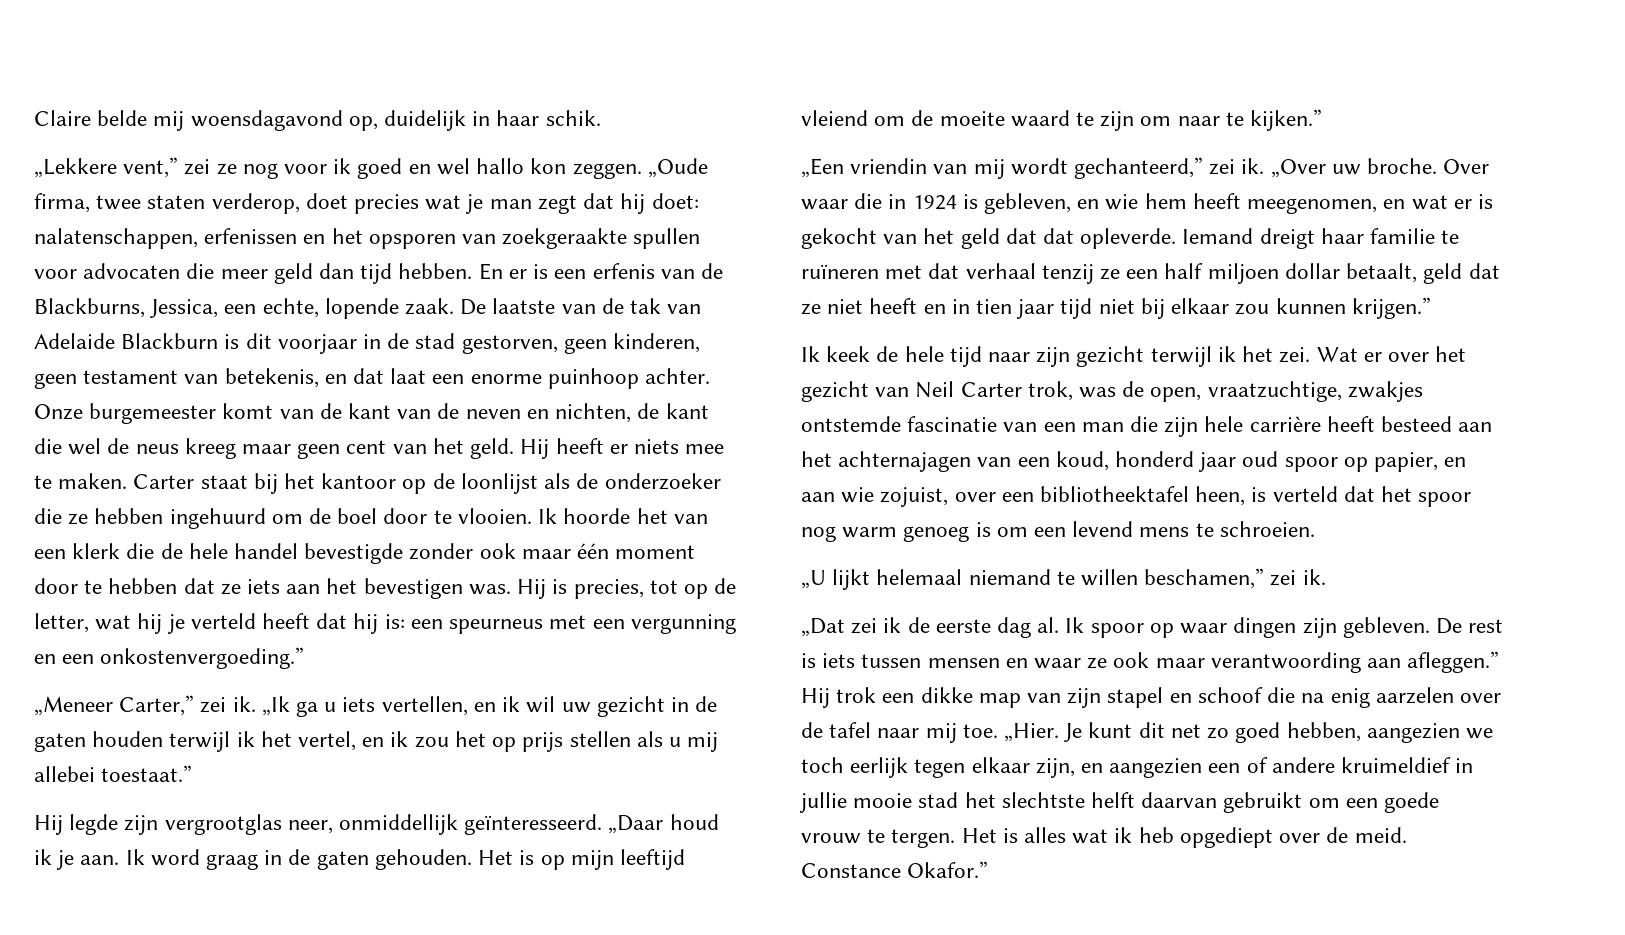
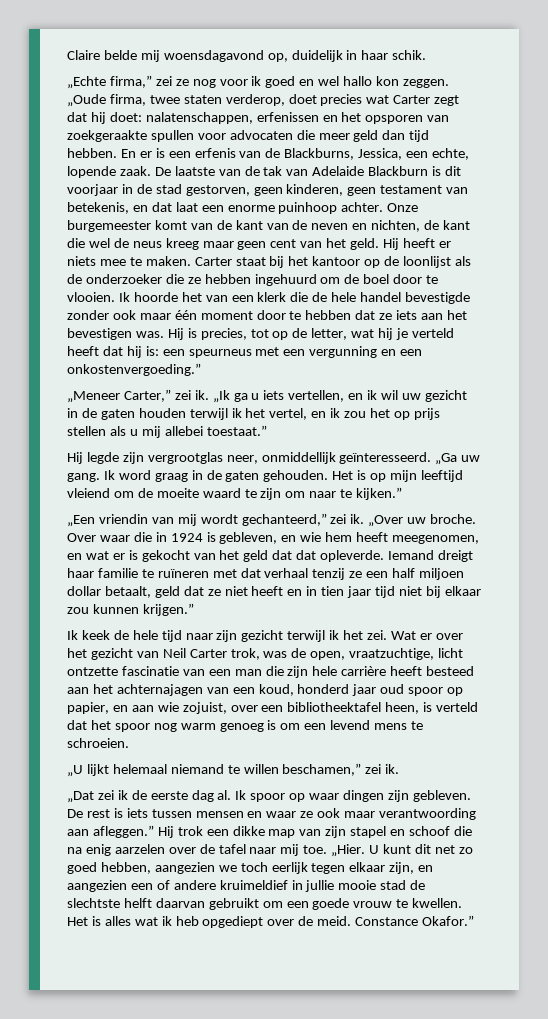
- „Lekkere vent,” zei ze nog voor ik goed en wel hallo kon zeggen.
+ „Echte firma,” zei ze nog voor ik goed en wel hallo kon zeggen.
- „Oude firma, twee staten verderop, doet precies wat je man zegt dat hij doet: nalatenschappen, erfenissen en het opsporen van zoekgeraakte spullen voor advocaten die meer geld dan tijd hebben.
+ „Oude firma, twee staten verderop, doet precies wat Carter zegt dat hij doet: nalatenschappen, erfenissen en het opsporen van zoekgeraakte spullen voor advocaten die meer geld dan tijd hebben.
- „Daar houd ik je aan.
+ „Ga uw gang.
- Wat er over het gezicht van Neil Carter trok, was de open, vraatzuchtige, zwakjes ontstemde fascinatie van een man die zijn hele carrière heeft besteed aan het achternajagen van een koud, honderd jaar oud spoor op papier, en aan wie zojuist, over een bibliotheektafel heen, is verteld dat het spoor nog warm genoeg is om een levend mens te schroeien.
+ Wat er over het gezicht van Neil Carter trok, was de open, vraatzuchtige, licht ontzette fascinatie van een man die zijn hele carrière heeft besteed aan het achternajagen van een koud, honderd jaar oud spoor op papier, en aan wie zojuist, over een bibliotheektafel heen, is verteld dat het spoor nog warm genoeg is om een levend mens te schroeien.
- Je kunt dit net zo goed hebben, aangezien we toch eerlijk tegen elkaar zijn, en aangezien een of andere kruimeldief in jullie mooie stad het slechtste helft daarvan gebruikt om een goede vrouw te tergen.
+ U kunt dit net zo goed hebben, aangezien we toch eerlijk tegen elkaar zijn, en aangezien een of andere kruimeldief in jullie mooie stad de slechtste helft daarvan gebruikt om een goede vrouw te kwellen.

